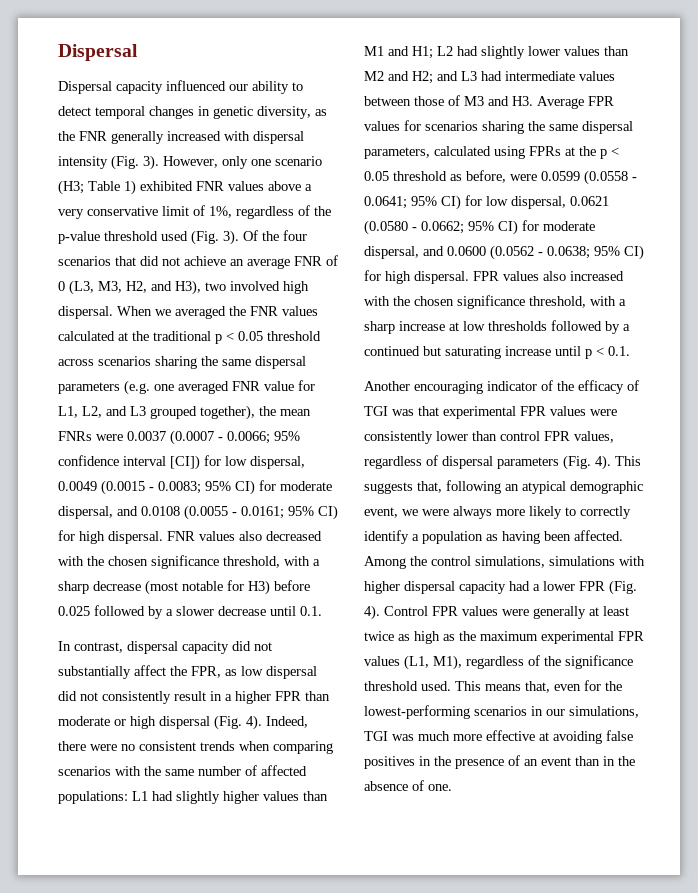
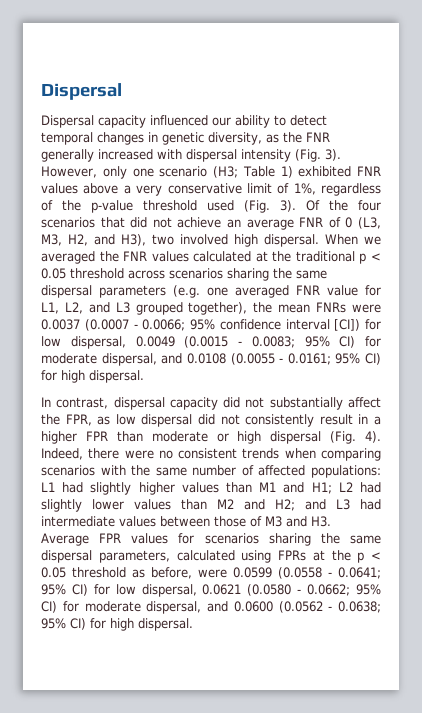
- FNR values also decreased with the chosen significance threshold, with a sharp decrease (most notable for H3) before 0.025 followed by a slower decrease until 0.1.
- FPR values also increased with the chosen significance threshold, with a sharp increase at low thresholds followed by a continued but saturating increase until p < 0.1.
- Another encouraging indicator of the efficacy of TGI was that experimental FPR values were consistently lower than control FPR values, regardless of dispersal parameters (Fig. 4). This suggests that, following an atypical demographic event, we were always more likely to correctly identify a population as having been affected. Among the control simulations, simulations with higher dispersal capacity had a lower FPR (Fig. 4). Control FPR values were generally at least twice as high as the maximum experimental FPR values (L1, M1), regardless of the significance threshold used. This means that, even for the lowest-performing scenarios in our simulations, TGI was much more effective at avoiding false positives in the presence of an event than in the absence of one.

